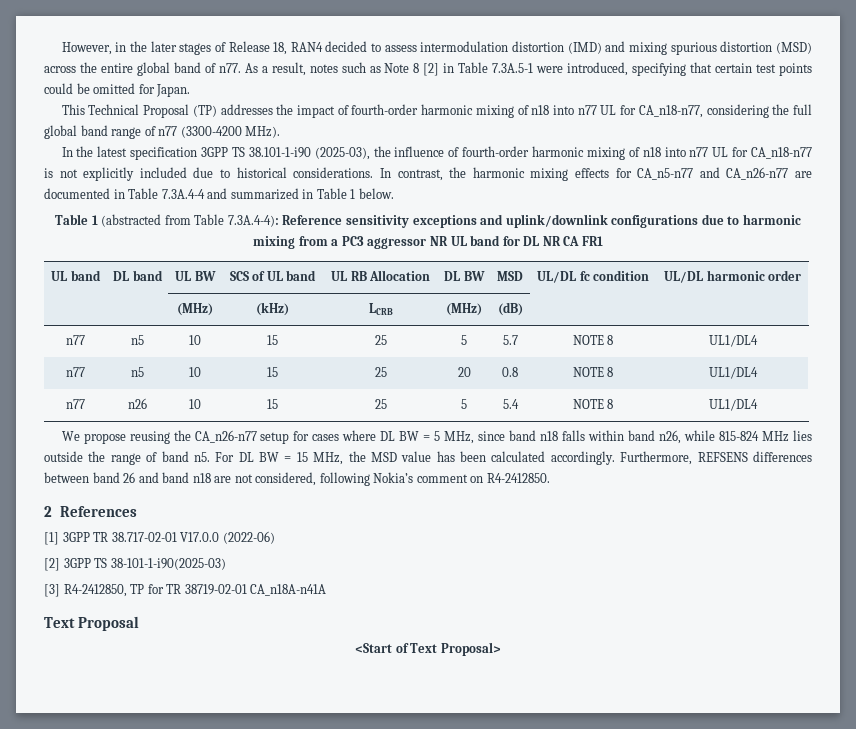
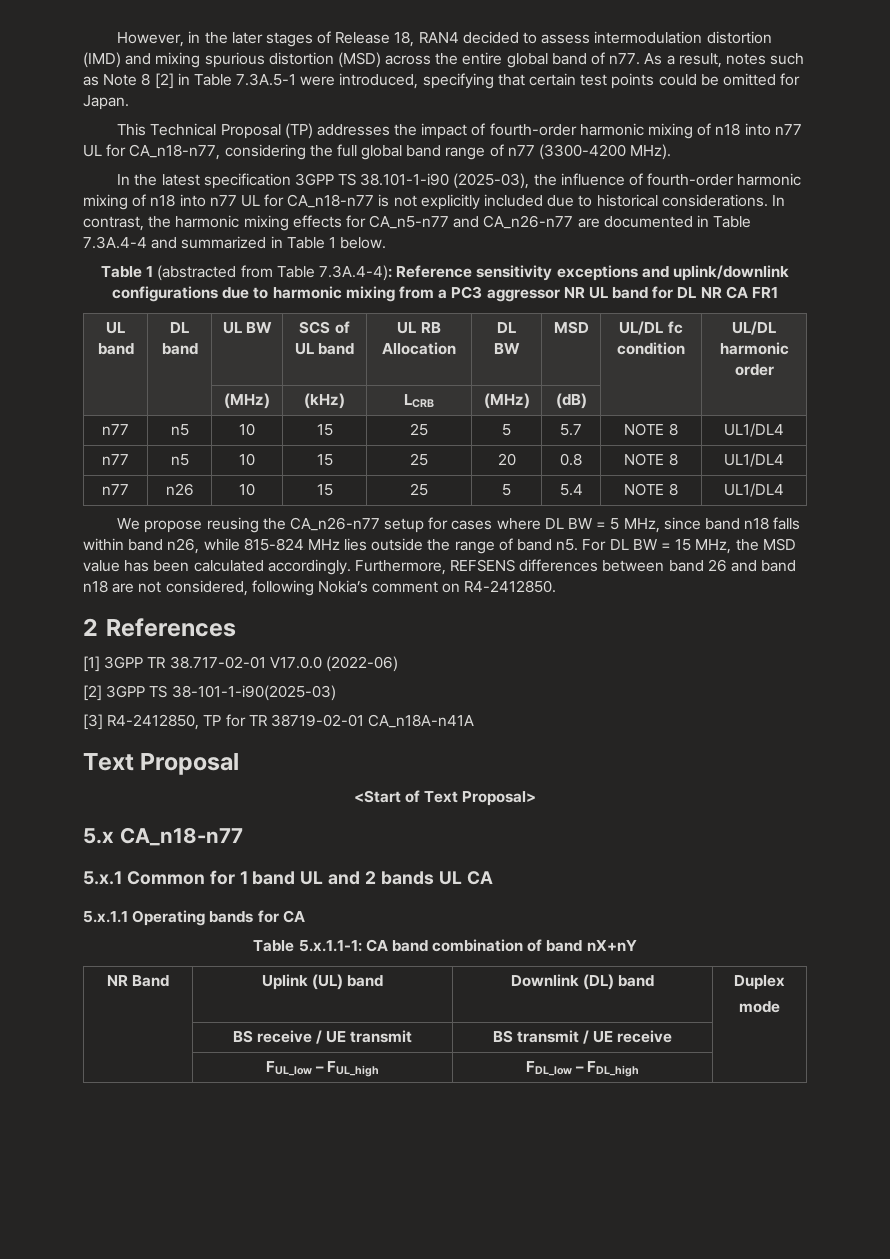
+ 5.x CA_n18-n77
+ 5.x.1 Common for 1 band UL and 2 bands UL CA
+ 5.x.1.1 Operating bands for CA
+ Table 5.x.1.1-1: CA band combination of band nX+nY
+ NR Band | Uplink (UL) band | Downlink (DL) band | Duplex
+ mode
+ | BS receive / UE transmit | BS transmit / UE receive |
+ | FUL_low – FUL_high | FDL_low – FDL_high |

